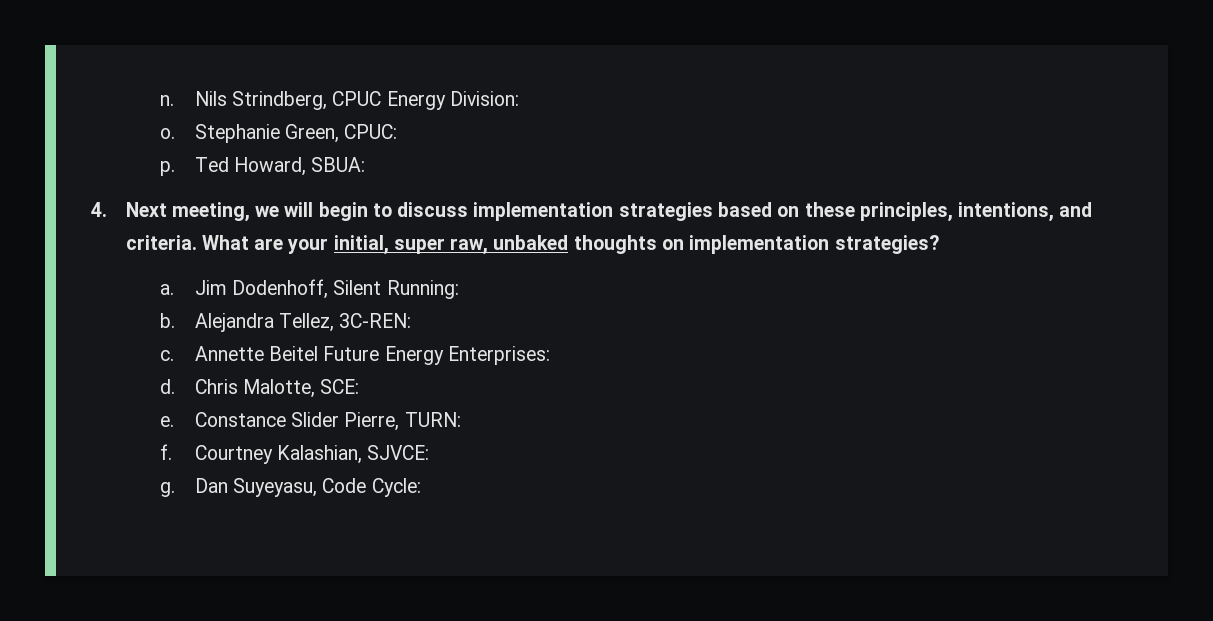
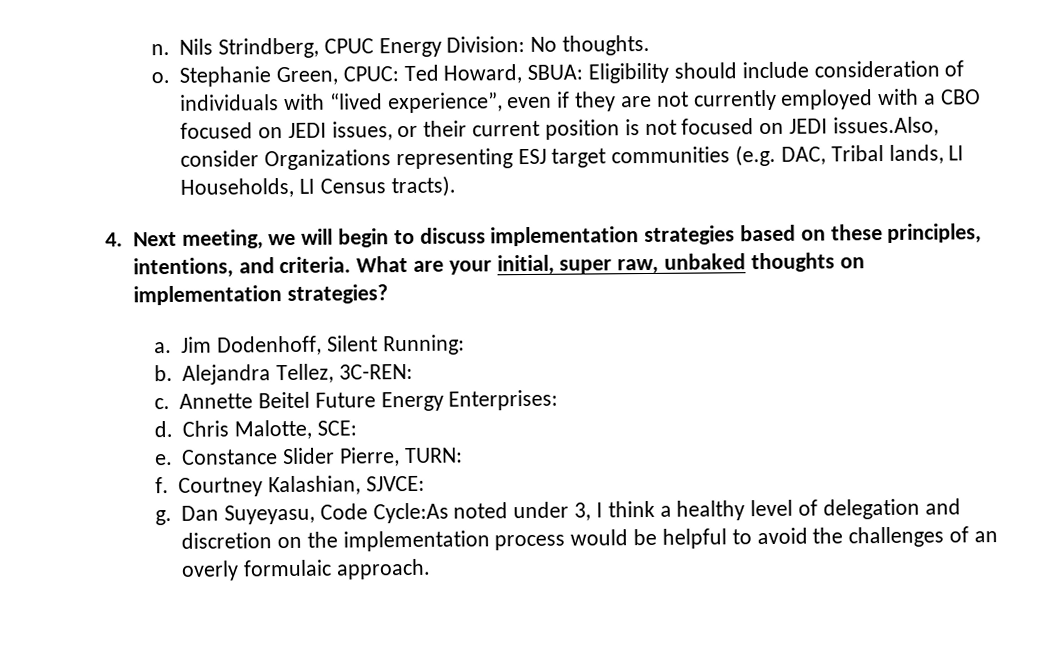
- Nils Strindberg, CPUC Energy Division:
+ Nils Strindberg, CPUC Energy Division: No thoughts.
- Stephanie Green, CPUC:
- p. Ted Howard, SBUA:
+ Stephanie Green, CPUC: Ted Howard, SBUA: Eligibility should include consideration of individuals with “lived experience”, even if they are not currently employed with a CBO focused on JEDI issues, or their current position is not focused on JEDI issues.Also, consider Organizations representing ESJ target communities (e.g. DAC, Tribal lands, LI Households, LI Census tracts).
- Dan Suyeyasu, Code Cycle:
+ Dan Suyeyasu, Code Cycle:As noted under 3, I think a healthy level of delegation and discretion on the implementation process would be helpful to avoid the challenges of an overly formulaic approach.

